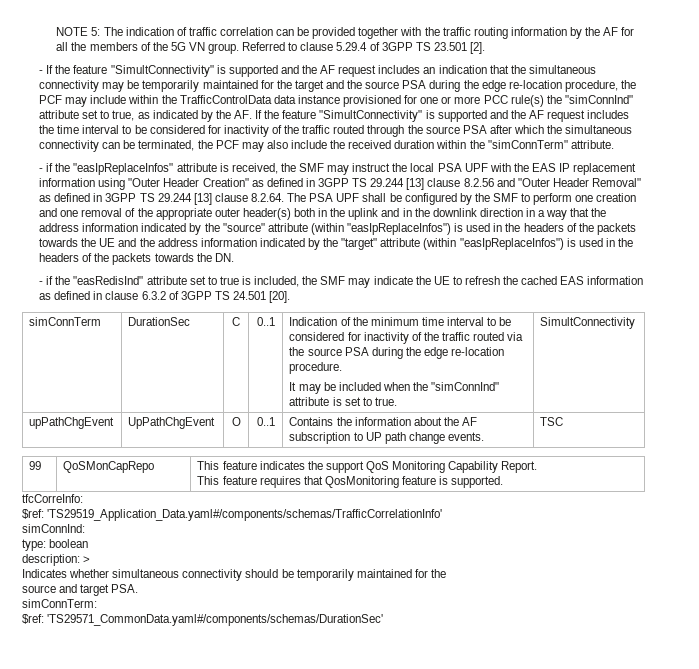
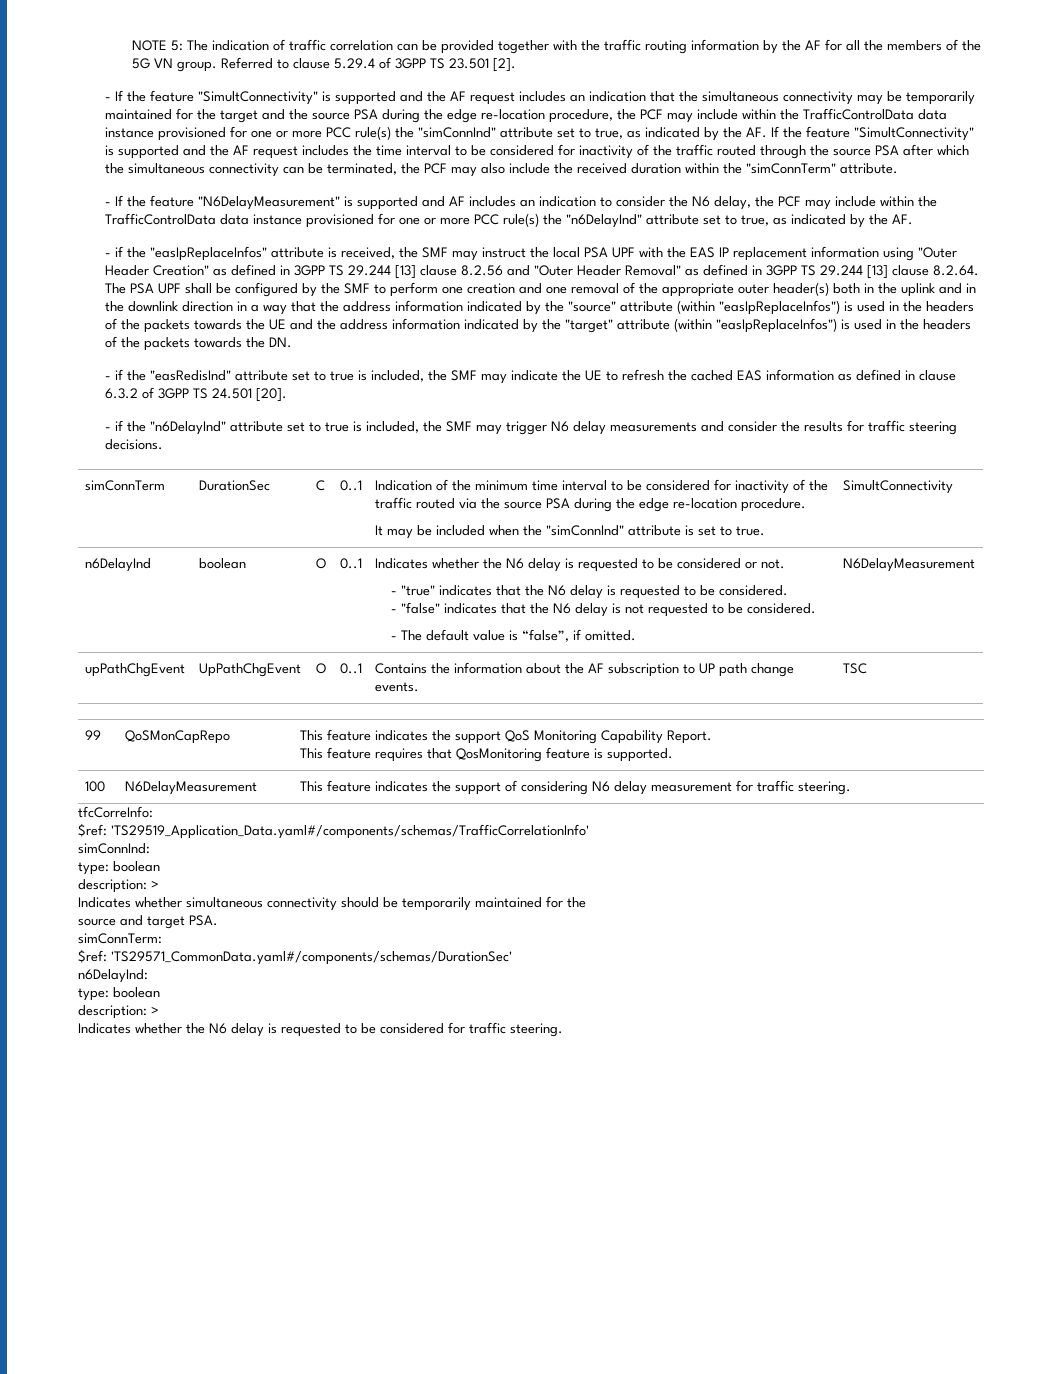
+ - If the feature "N6DelayMeasurement" is supported and AF includes an indication to consider the N6 delay, the PCF may include within the TrafficControlData data instance provisioned for one or more PCC rule(s) the "n6DelayInd" attribute set to true, as indicated by the AF.
+ - if the "n6DelayInd" attribute set to true is included, the SMF may trigger N6 delay measurements and consider the results for traffic steering decisions.
+ n6DelayInd | boolean | O | 0..1 | Indicates whether the N6 delay is requested to be considered or not.
+ - "true" indicates that the N6 delay is requested to be considered.
+ - "false" indicates that the N6 delay is not requested to be considered.
+ - The default value is “false”, if omitted. | N6DelayMeasurement
+ 100 | N6DelayMeasurement | This feature indicates the support of considering N6 delay measurement for traffic steering.
+ n6DelayInd:
+ type: boolean
+ description: >
+ Indicates whether the N6 delay is requested to be considered for traffic steering.

